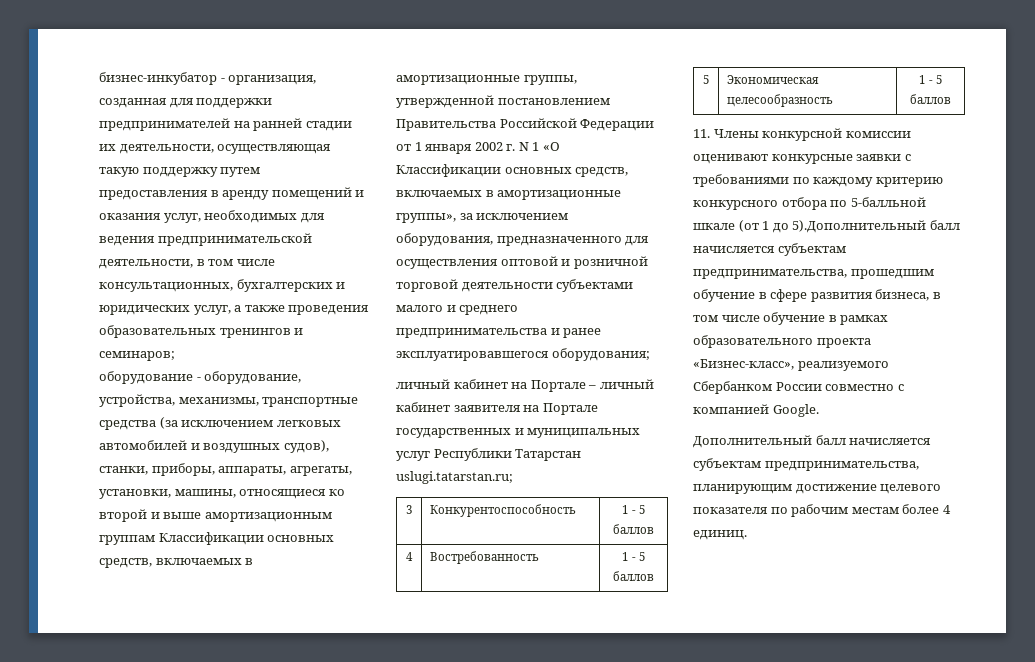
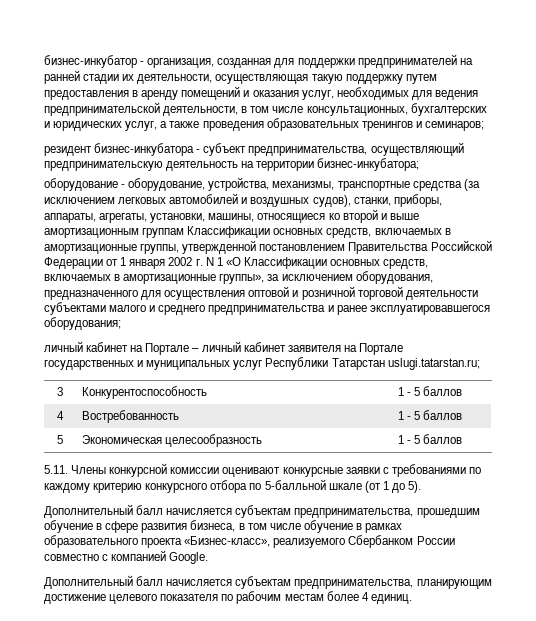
+ резидент бизнес-инкубатора - субъект предпринимательства, осуществляющий предпринимательскую деятельность на территории бизнес-инкубатора;
- 11. Члены конкурсной комиссии оценивают конкурсные заявки с требованиями по каждому критерию конкурсного отбора по 5-балльной шкале (от 1 до 5).Дополнительный балл начисляется субъектам предпринимательства, прошедшим обучение в сфере развития бизнеса, в том числе обучение в рамках образовательного проекта «Бизнес-класс», реализуемого Сбербанком России совместно с компанией Google.
+ 5.11. Члены конкурсной комиссии оценивают конкурсные заявки с требованиями по каждому критерию конкурсного отбора по 5-балльной шкале (от 1 до 5).
+ Дополнительный балл начисляется субъектам предпринимательства, прошедшим обучение в сфере развития бизнеса, в том числе обучение в рамках образовательного проекта «Бизнес-класс», реализуемого Сбербанком России совместно с компанией Google.

